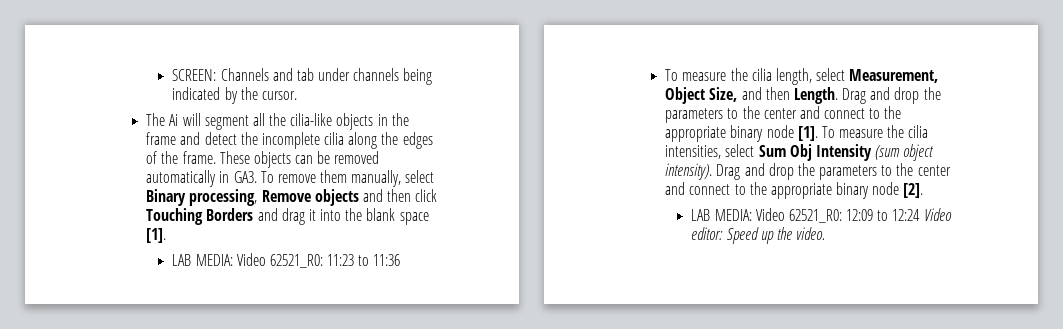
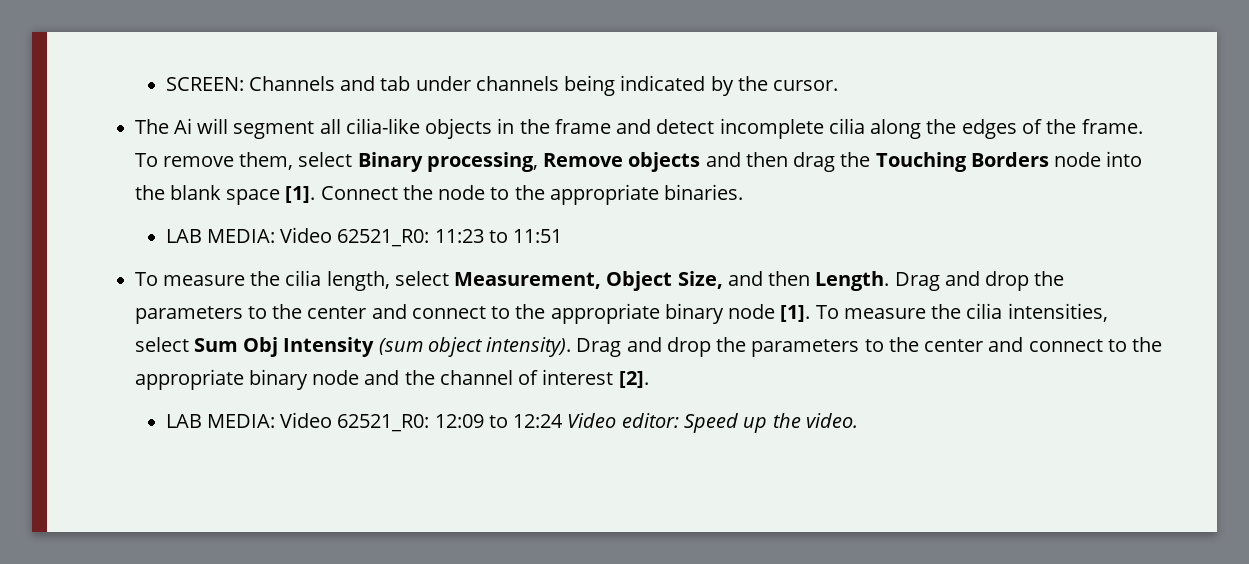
- The Ai will segment all the cilia-like objects in the frame and detect the incomplete cilia along the edges of the frame.
+ The Ai will segment all cilia-like objects in the frame and detect incomplete cilia along the edges of the frame.
- These objects can be removed automatically in GA3. To remove them manually, select Binary processing, Remove objects and then click Touching Borders and drag it into the blank space [1].
+ To remove them, select Binary processing, Remove objects and then drag the Touching Borders node into the blank space [1]. Connect the node to the appropriate binaries.
- LAB MEDIA: Video 62521_R0: 11:23 to 11:36
+ LAB MEDIA: Video 62521_R0: 11:23 to 11:51
- Drag and drop the parameters to the center and connect to the appropriate binary node [2].
+ Drag and drop the parameters to the center and connect to the appropriate binary node and the channel of interest [2].

